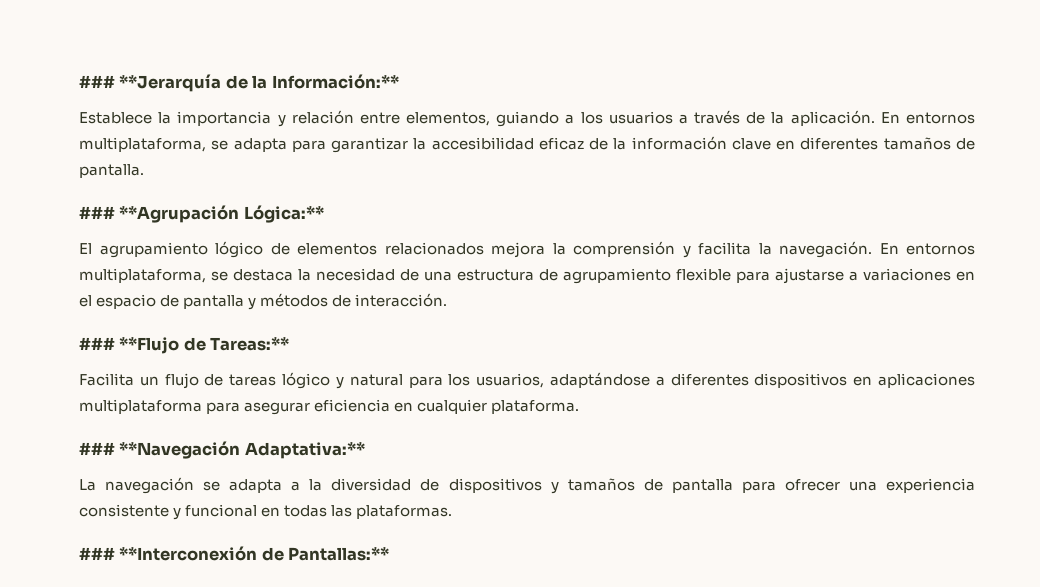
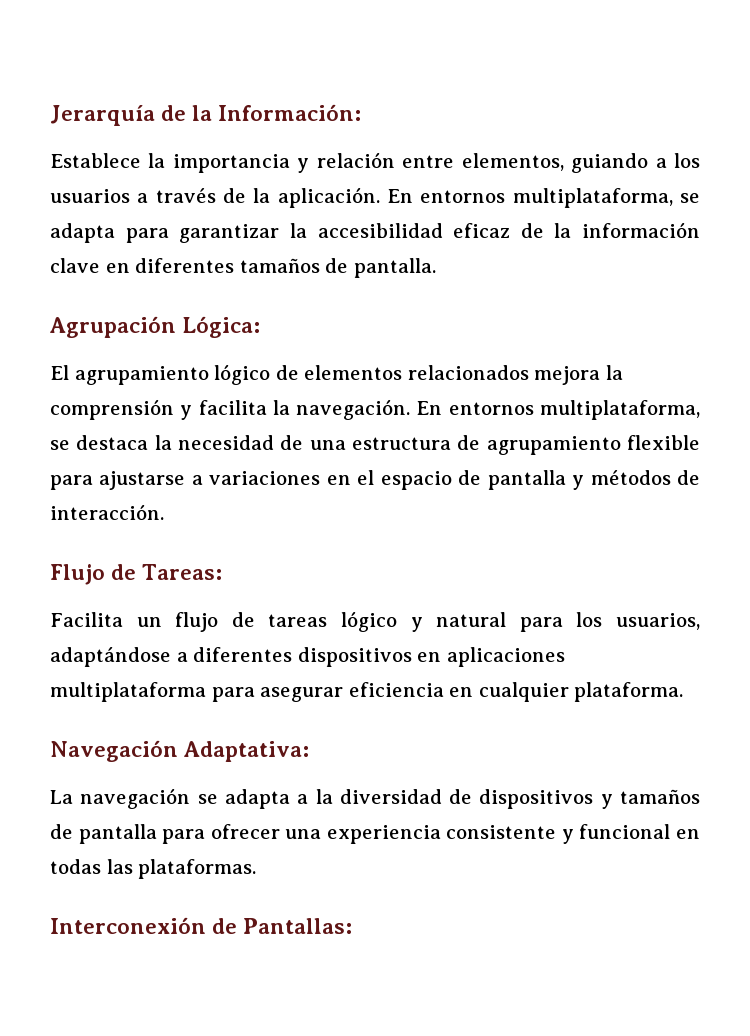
- ### **Jerarquía de la Información:**
+ Jerarquía de la Información:
- ### **Agrupación Lógica:**
+ Agrupación Lógica:
- ### **Flujo de Tareas:**
+ Flujo de Tareas:
- ### **Navegación Adaptativa:**
+ Navegación Adaptativa:
- ### **Interconexión de Pantallas:**
+ Interconexión de Pantallas:

